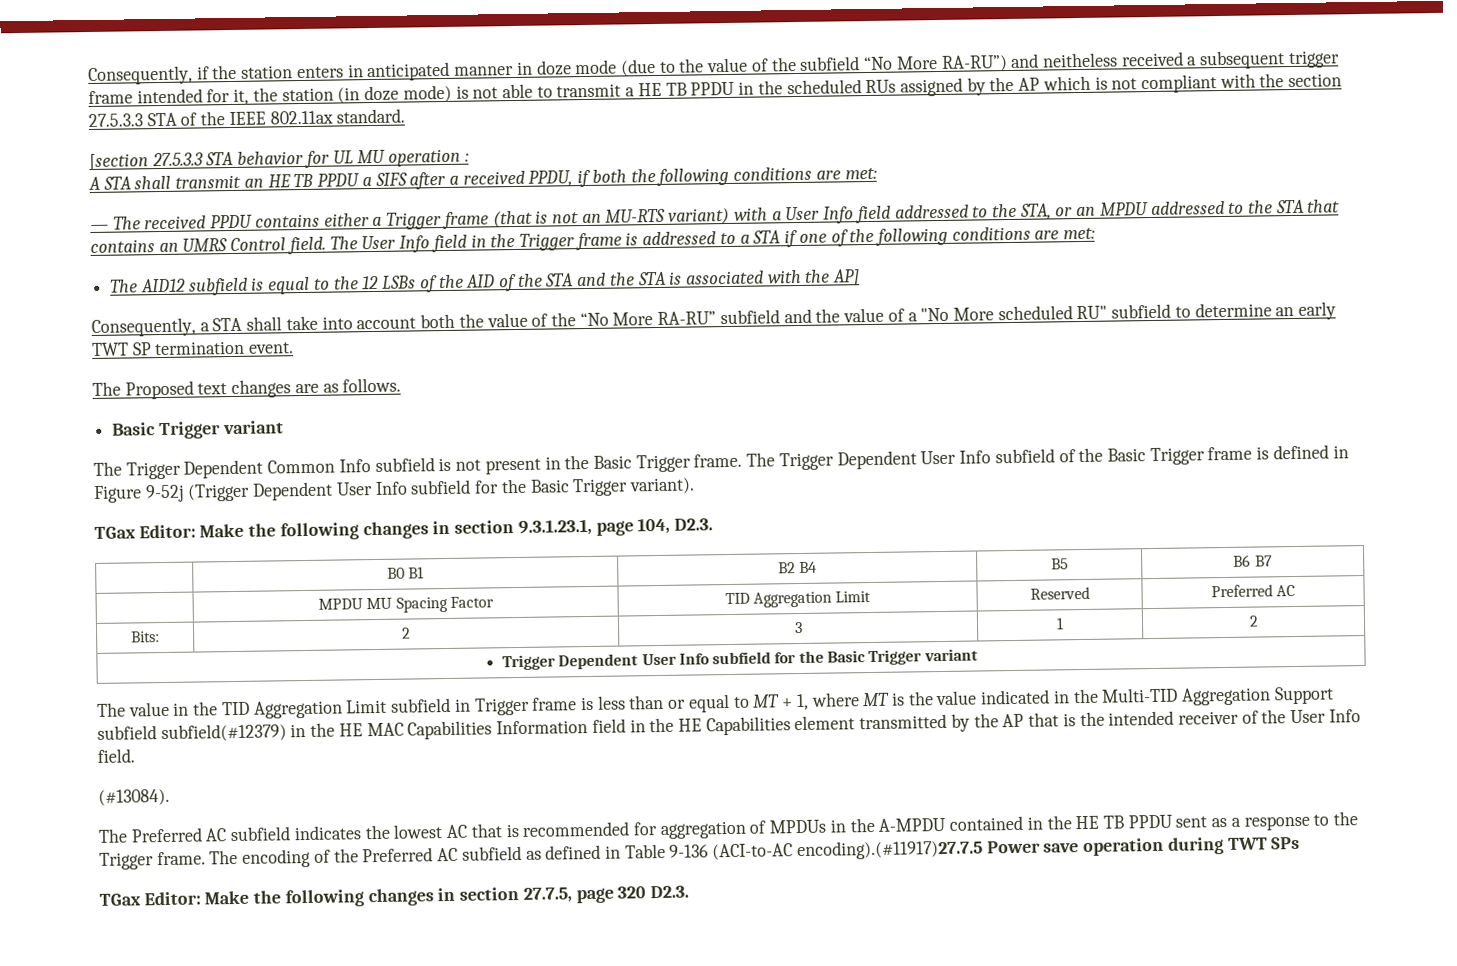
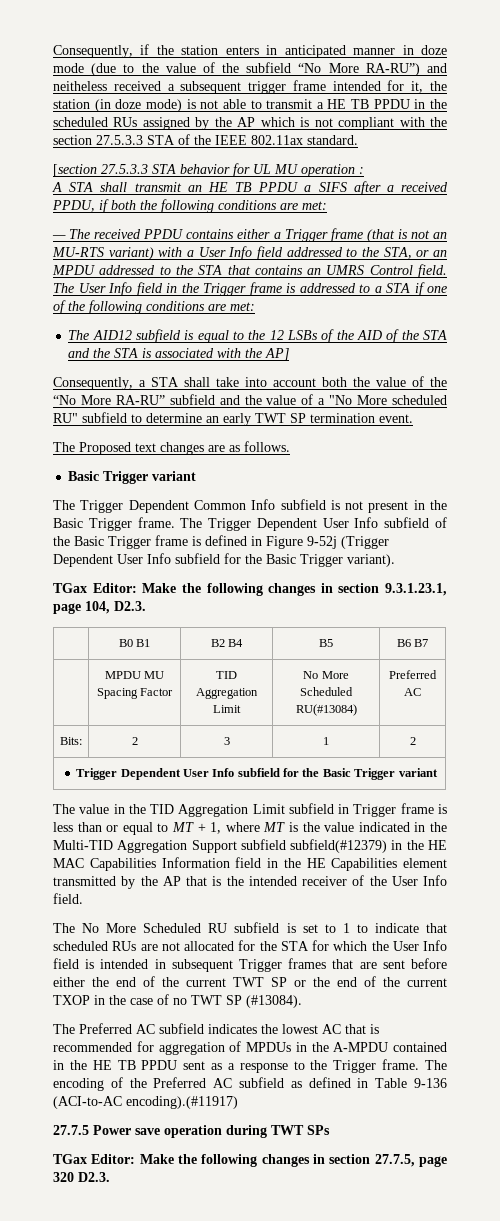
- | MPDU MU Spacing Factor | TID Aggregation Limit | Reserved | Preferred AC
+ | MPDU MU Spacing Factor | TID Aggregation Limit | No More Scheduled RU(#13084) | Preferred AC
- (#13084).
+ The No More Scheduled RU subfield is set to 1 to indicate that scheduled RUs are not allocated for the STA for which the User Info field is intended in subsequent Trigger frames that are sent before either the end of the current TWT SP or the end of the current TXOP in the case of no TWT SP (#13084).
- The encoding of the Preferred AC subfield as defined in Table 9-136 (ACI-to-AC encoding).(#11917)27.7.5 Power save operation during TWT SPs
+ The encoding of the Preferred AC subfield as defined in Table 9-136 (ACI-to-AC encoding).(#11917)
+ 27.7.5 Power save operation during TWT SPs

